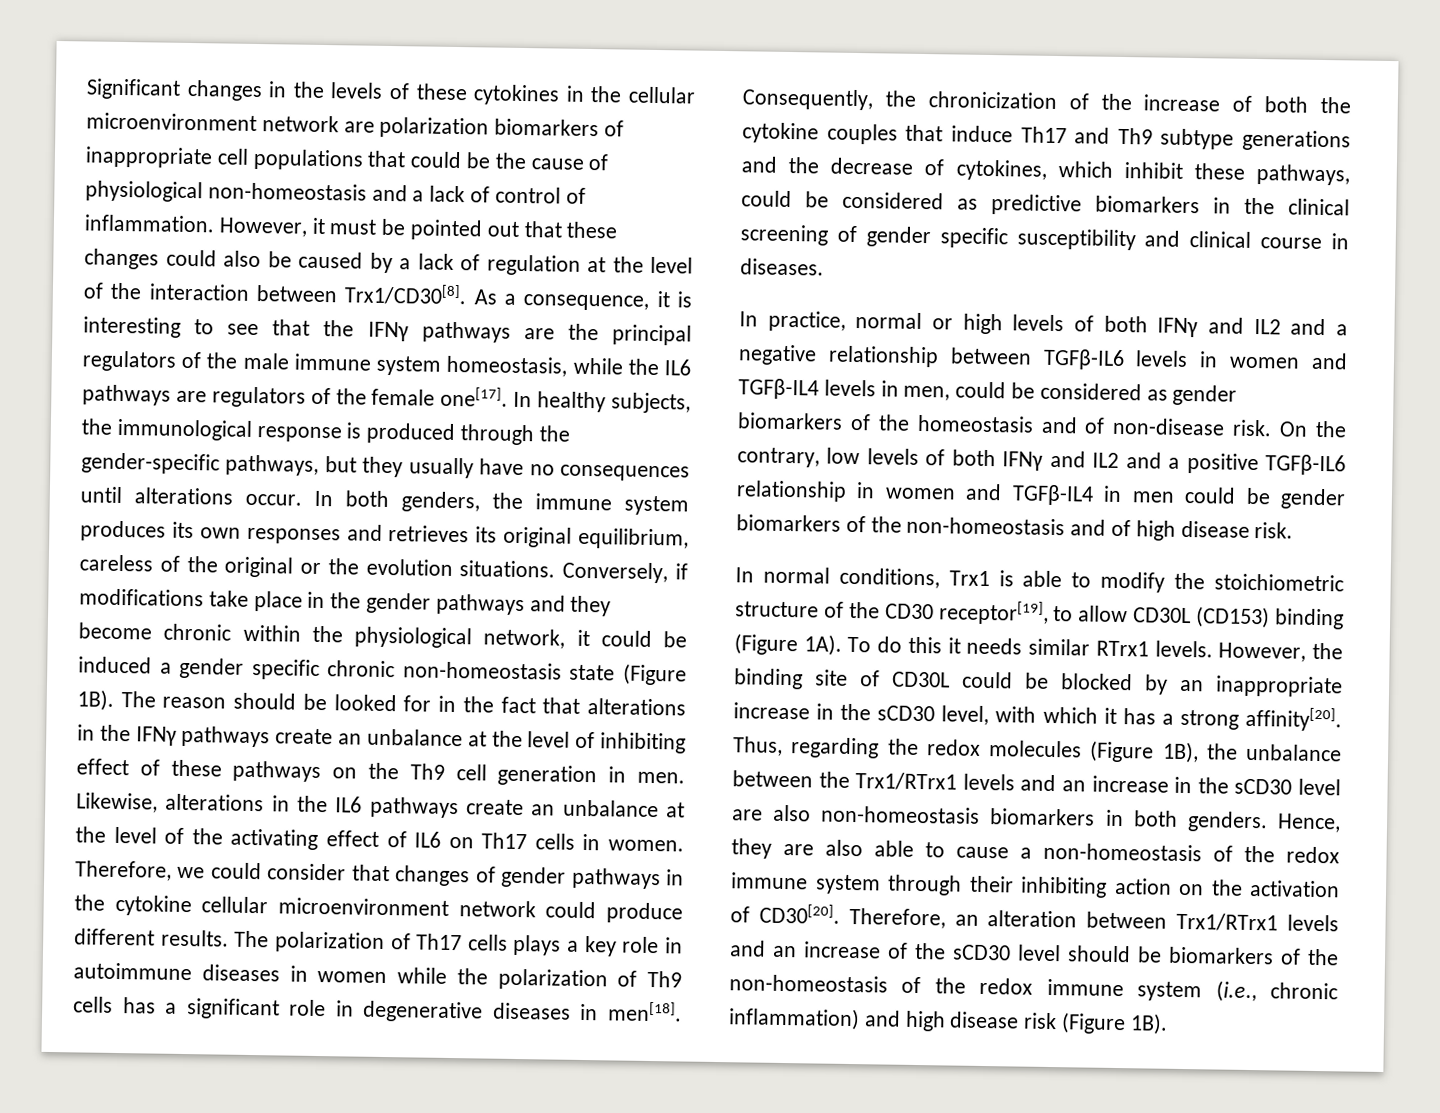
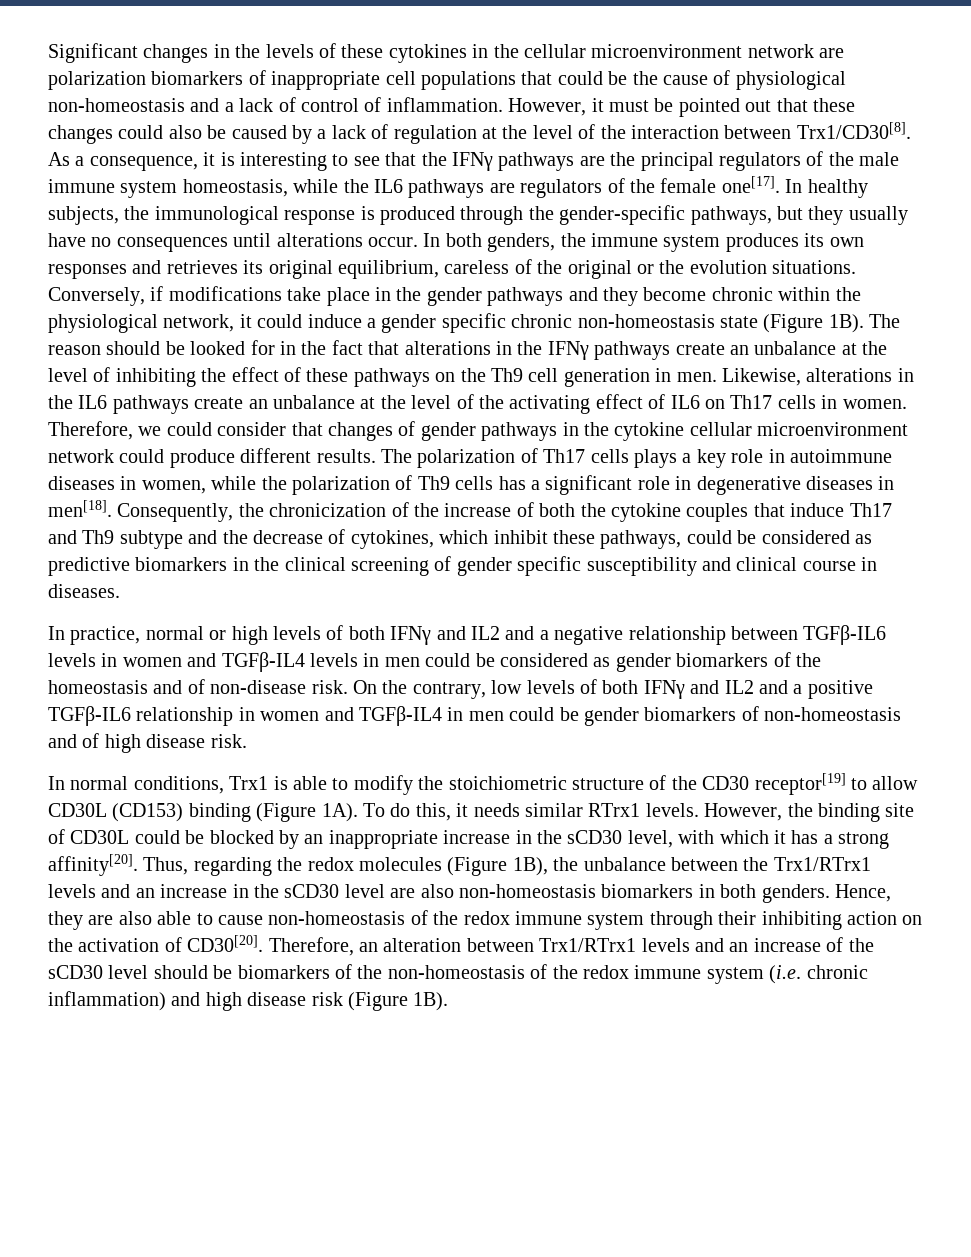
- Conversely, if modifications take place in the gender pathways and they become chronic within the physiological network, it could be induced a gender specific chronic non-homeostasis state (Figure 1B).
+ Conversely, if modifications take place in the gender pathways and they become chronic within the physiological network, it could induce a gender specific chronic non-homeostasis state (Figure 1B).
- The reason should be looked for in the fact that alterations in the IFNγ pathways create an unbalance at the level of inhibiting effect of these pathways on the Th9 cell generation in men.
+ The reason should be looked for in the fact that alterations in the IFNγ pathways create an unbalance at the level of inhibiting the effect of these pathways on the Th9 cell generation in men.
- The polarization of Th17 cells plays a key role in autoimmune diseases in women while the polarization of Th9 cells has a significant role in degenerative diseases in men[18].
+ The polarization of Th17 cells plays a key role in autoimmune diseases in women, while the polarization of Th9 cells has a significant role in degenerative diseases in men[18].
- Consequently, the chronicization of the increase of both the cytokine couples that induce Th17 and Th9 subtype generations and the decrease of cytokines, which inhibit these pathways, could be considered as predictive biomarkers in the clinical screening of gender specific susceptibility and clinical course in diseases.
+ Consequently, the chronicization of the increase of both the cytokine couples that induce Th17 and Th9 subtype and the decrease of cytokines, which inhibit these pathways, could be considered as predictive biomarkers in the clinical screening of gender specific susceptibility and clinical course in diseases.
- In practice, normal or high levels of both IFNγ and IL2 and a negative relationship between TGFβ-IL6 levels in women and TGFβ-IL4 levels in men, could be considered as gender biomarkers of the homeostasis and of non-disease risk.
+ In practice, normal or high levels of both IFNγ and IL2 and a negative relationship between TGFβ-IL6 levels in women and TGFβ-IL4 levels in men could be considered as gender biomarkers of the homeostasis and of non-disease risk.
- On the contrary, low levels of both IFNγ and IL2 and a positive TGFβ-IL6 relationship in women and TGFβ-IL4 in men could be gender biomarkers of the non-homeostasis and of high disease risk.
+ On the contrary, low levels of both IFNγ and IL2 and a positive TGFβ-IL6 relationship in women and TGFβ-IL4 in men could be gender biomarkers of non-homeostasis and of high disease risk.
- In normal conditions, Trx1 is able to modify the stoichiometric structure of the CD30 receptor[19], to allow CD30L (CD153) binding (Figure 1A).
+ In normal conditions, Trx1 is able to modify the stoichiometric structure of the CD30 receptor[19] to allow CD30L (CD153) binding (Figure 1A).
- To do this it needs similar RTrx1 levels.
+ To do this, it needs similar RTrx1 levels.
- Hence, they are also able to cause a non-homeostasis of the redox immune system through their inhibiting action on the activation of CD30[20].
+ Hence, they are also able to cause non-homeostasis of the redox immune system through their inhibiting action on the activation of CD30[20].
- Therefore, an alteration between Trx1/RTrx1 levels and an increase of the sCD30 level should be biomarkers of the non-homeostasis of the redox immune system (i.e., chronic inflammation) and high disease risk (Figure 1B).
+ Therefore, an alteration between Trx1/RTrx1 levels and an increase of the sCD30 level should be biomarkers of the non-homeostasis of the redox immune system (i.e. chronic inflammation) and high disease risk (Figure 1B).

